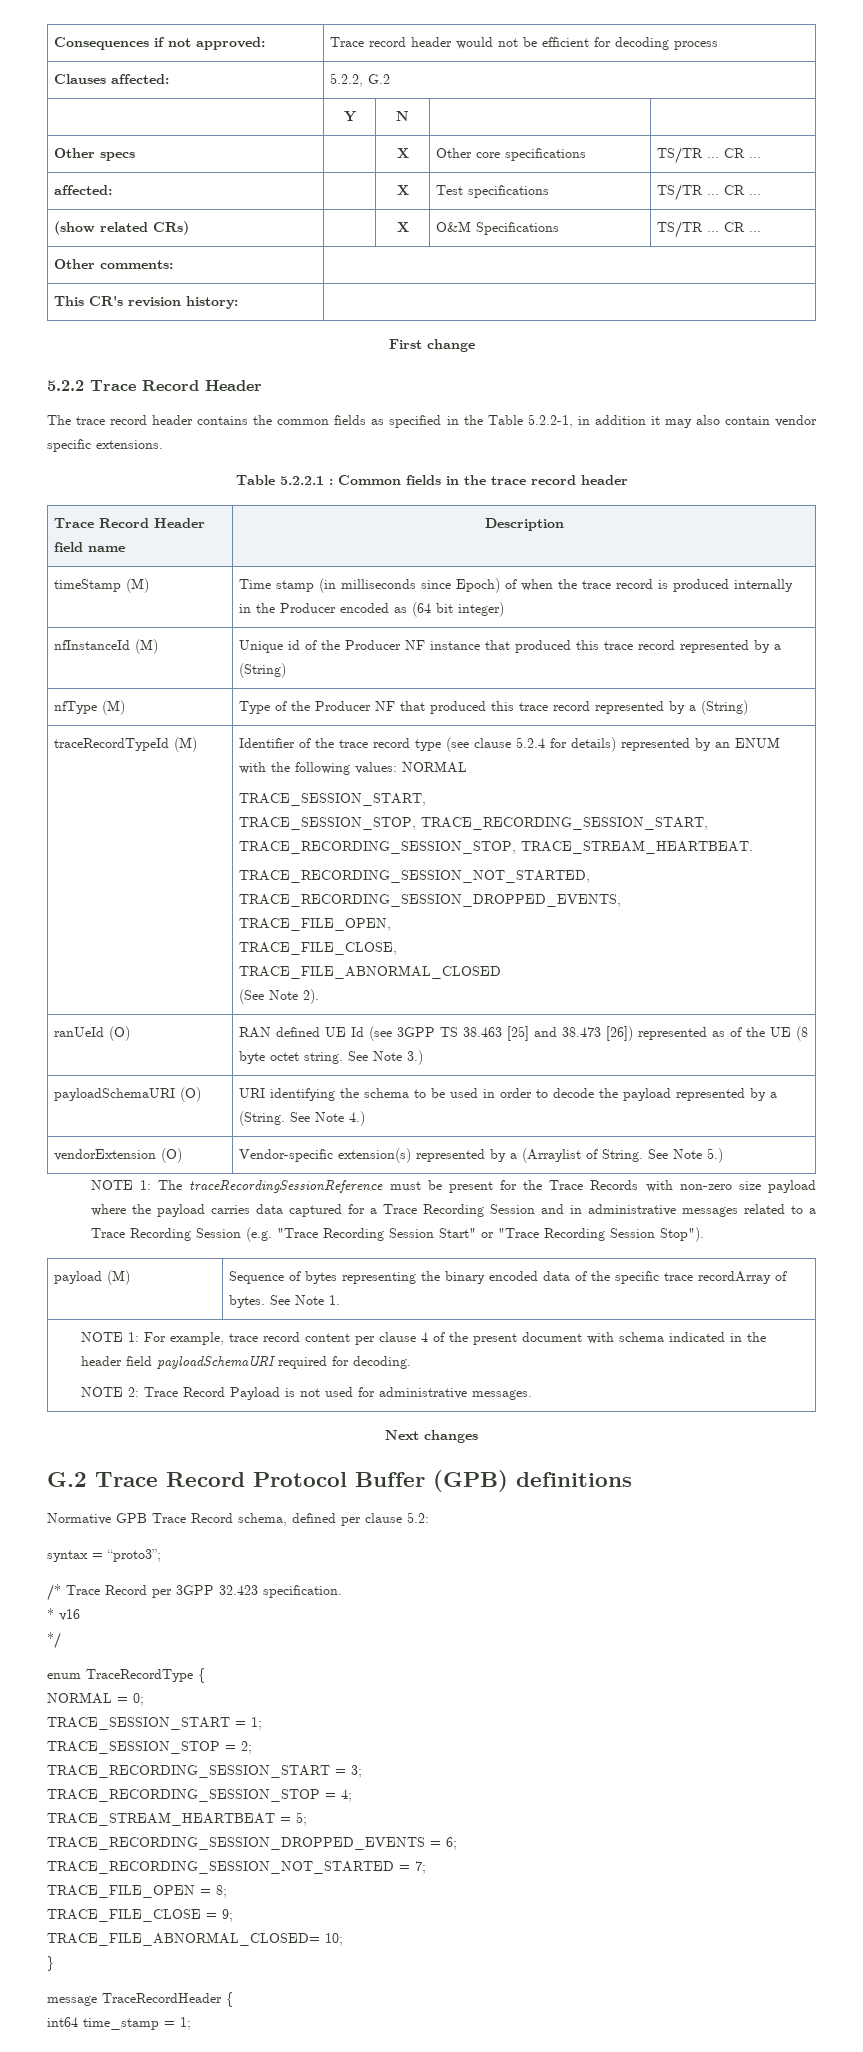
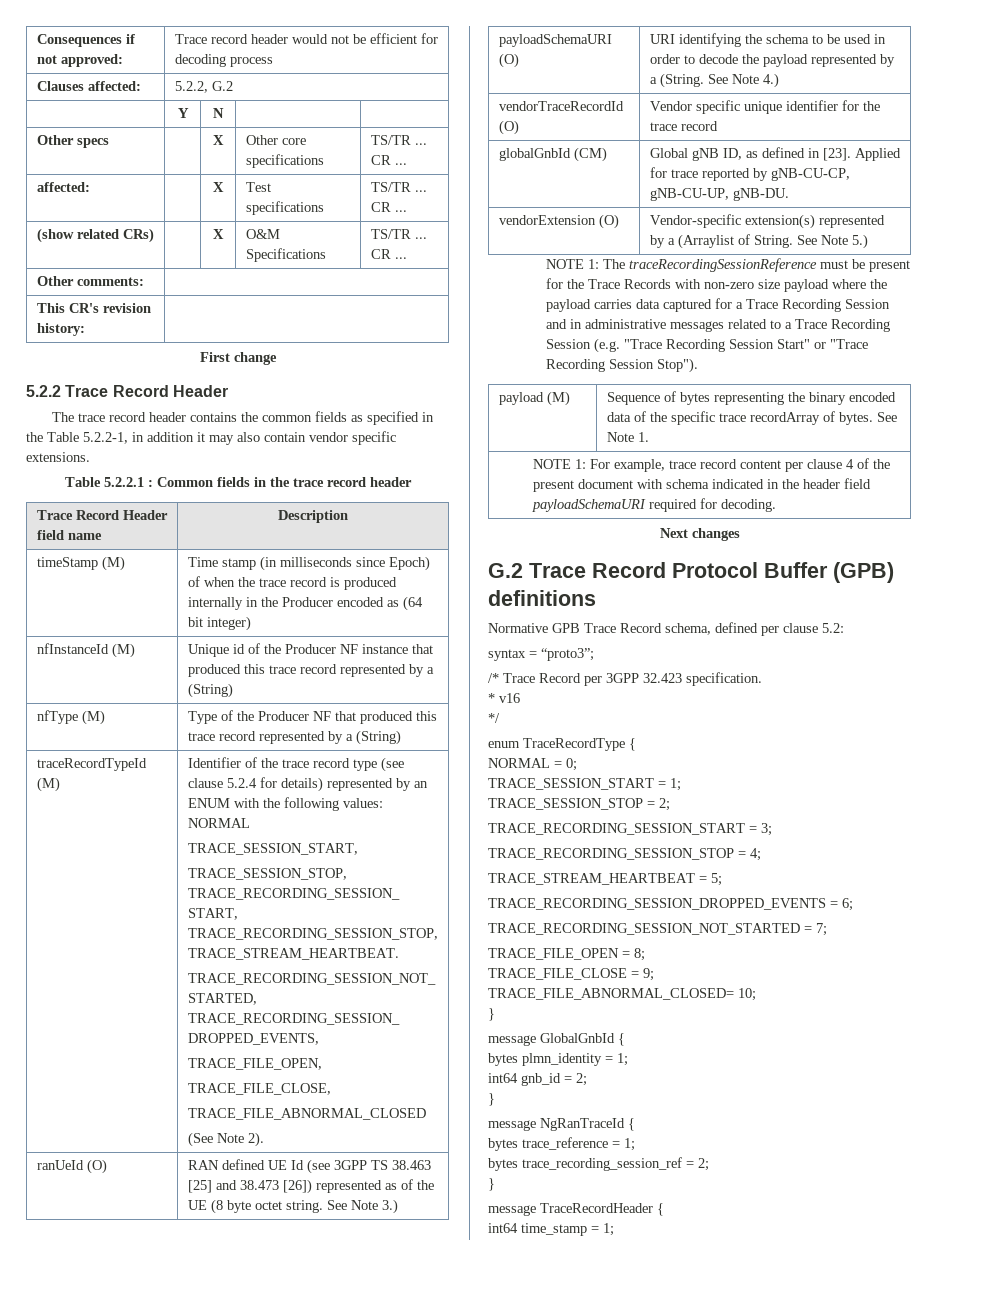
+ vendorTraceRecordId (O) | Vendor specific unique identifier for the trace record
+ globalGnbId (CM) | Global gNB ID, as defined in [23]. Applied for trace reported by gNB-CU-CP, gNB-CU-UP, gNB-DU.
  NOTE 1: For example, trace record content per clause 4 of the present document with schema indicated in the header field payloadSchemaURI required for decoding.
- NOTE 2: Trace Record Payload is not used for administrative messages.
+ message GlobalGnbId {
+ bytes plmn_identity = 1;
+ int64 gnb_id = 2;
+ }
+ message NgRanTraceId {
+ bytes trace_reference = 1;
+ bytes trace_recording_session_ref = 2;
+ }

